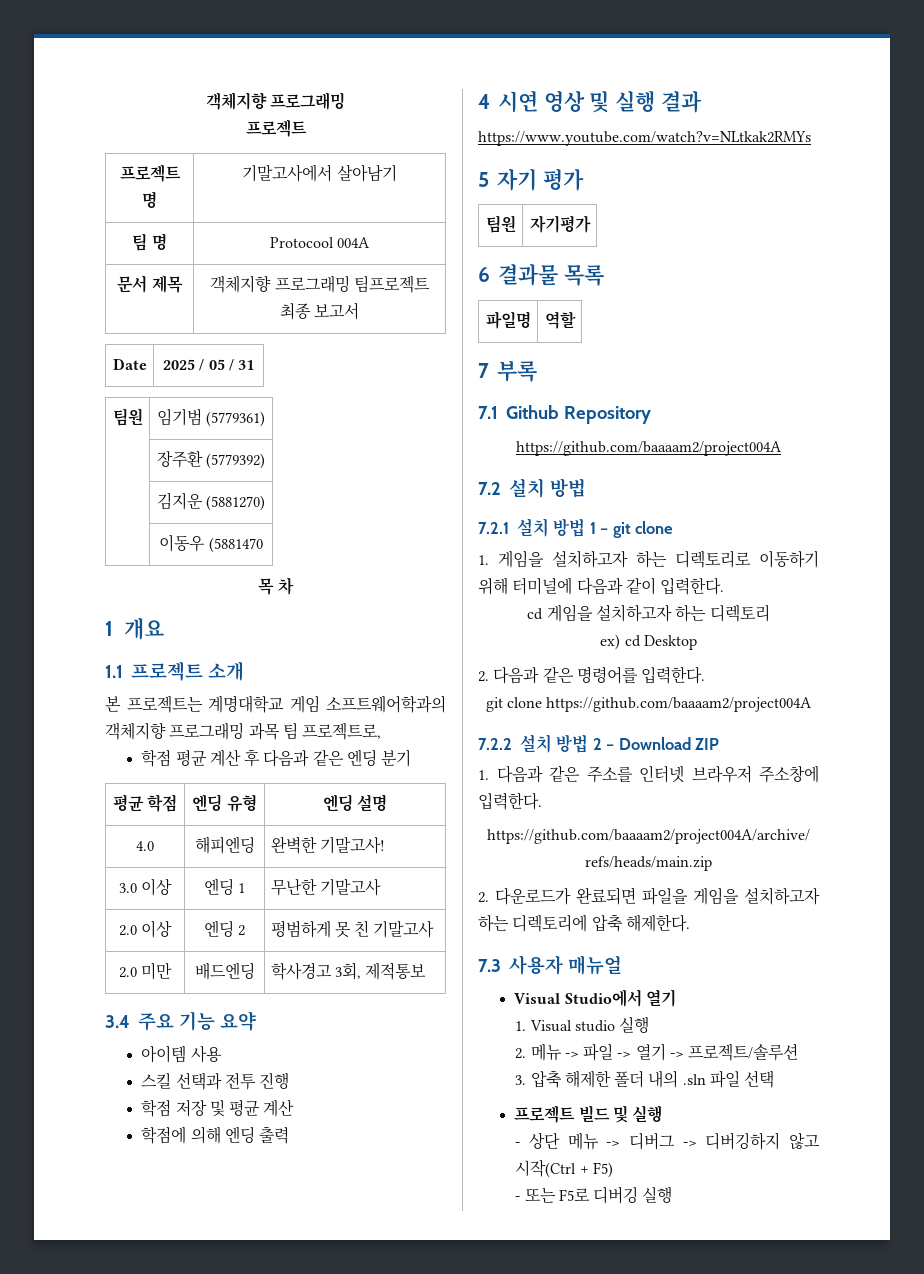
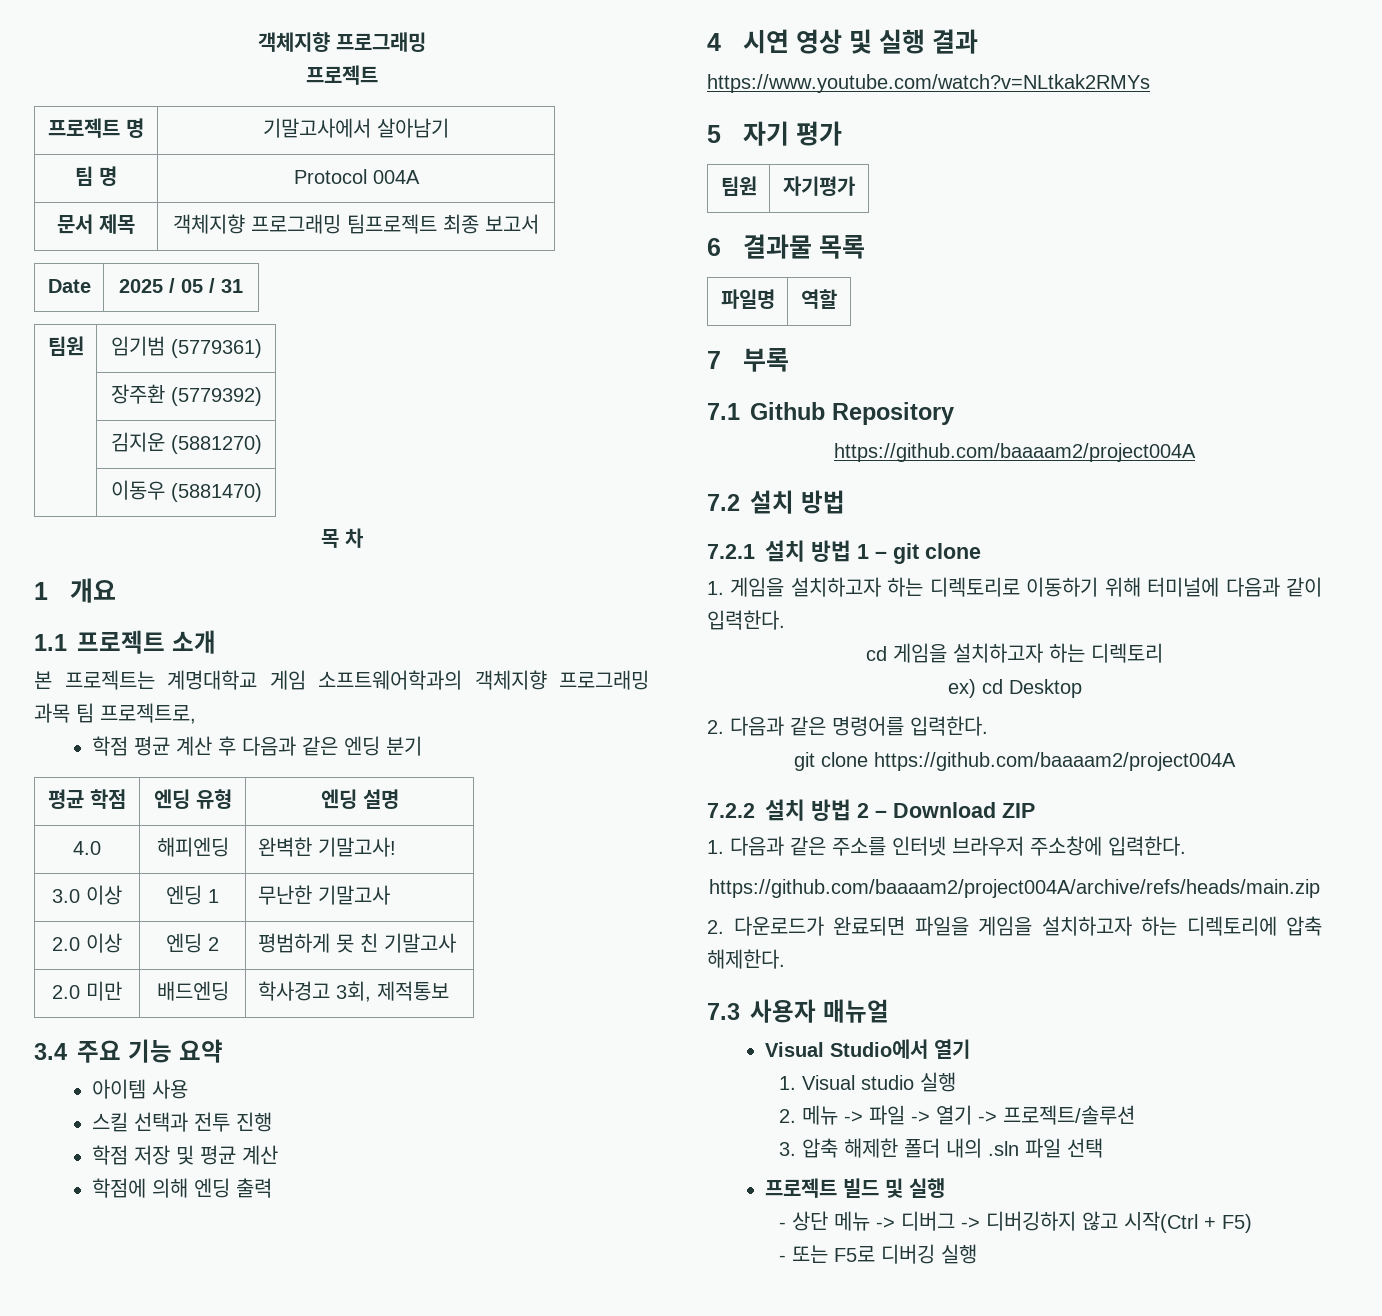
- 팀 명 | Protocool 004A
+ 팀 명 | Protocol 004A
- | 이동우 (5881470
+ | 이동우 (5881470)

